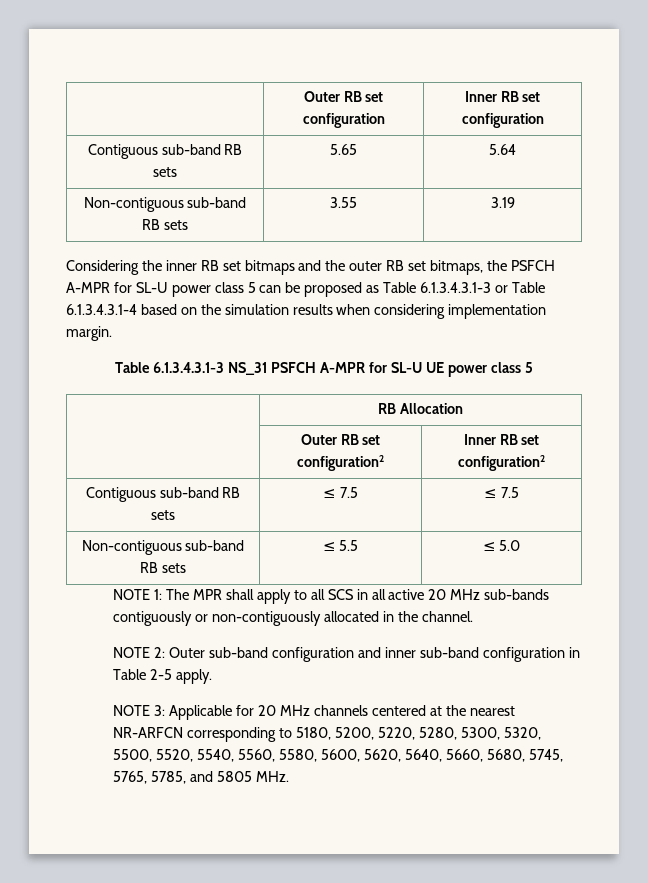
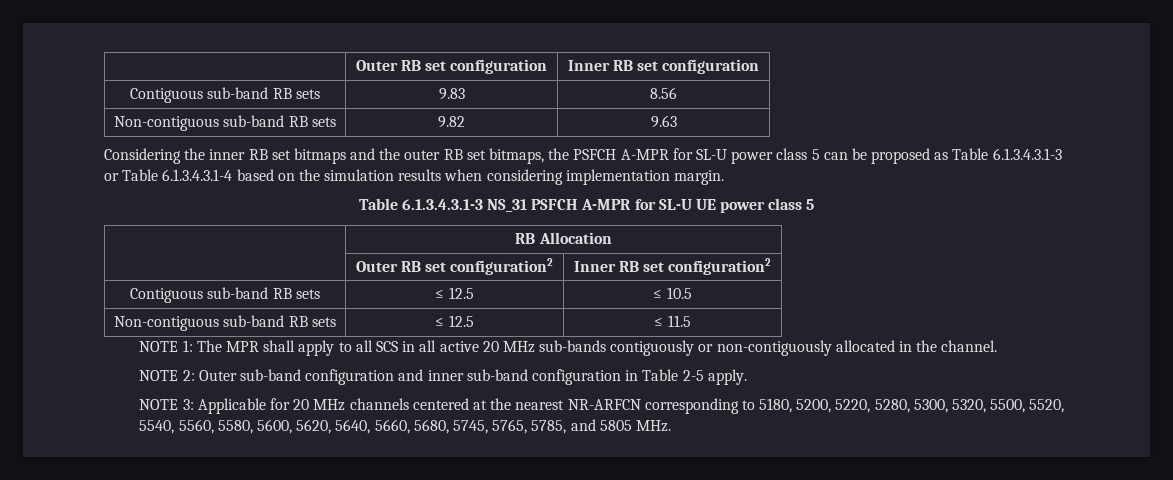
- Contiguous sub-band RB sets | 5.65 | 5.64
- Non-contiguous sub-band RB sets | 3.55 | 3.19
+ Contiguous sub-band RB sets | 9.83 | 8.56
+ Non-contiguous sub-band RB sets | 9.82 | 9.63
- Contiguous sub-band RB sets | ≤ 7.5 | ≤ 7.5
+ Contiguous sub-band RB sets | ≤ 12.5 | ≤ 10.5
- Non-contiguous sub-band RB sets | ≤ 5.5 | ≤ 5.0
+ Non-contiguous sub-band RB sets | ≤ 12.5 | ≤ 11.5

